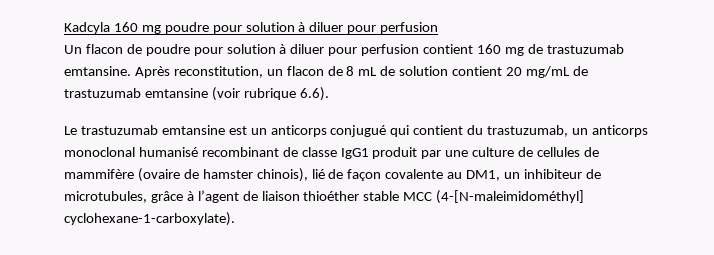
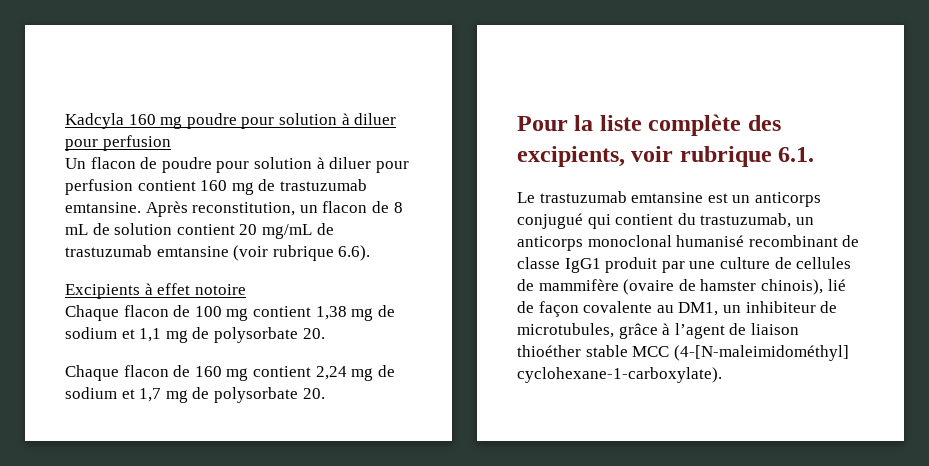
+ Excipients à effet notoire
+ Chaque flacon de 100 mg contient 1,38 mg de sodium et 1,1 mg de polysorbate 20.
+ Chaque flacon de 160 mg contient 2,24 mg de sodium et 1,7 mg de polysorbate 20.
+ Pour la liste complète des excipients, voir rubrique 6.1.

